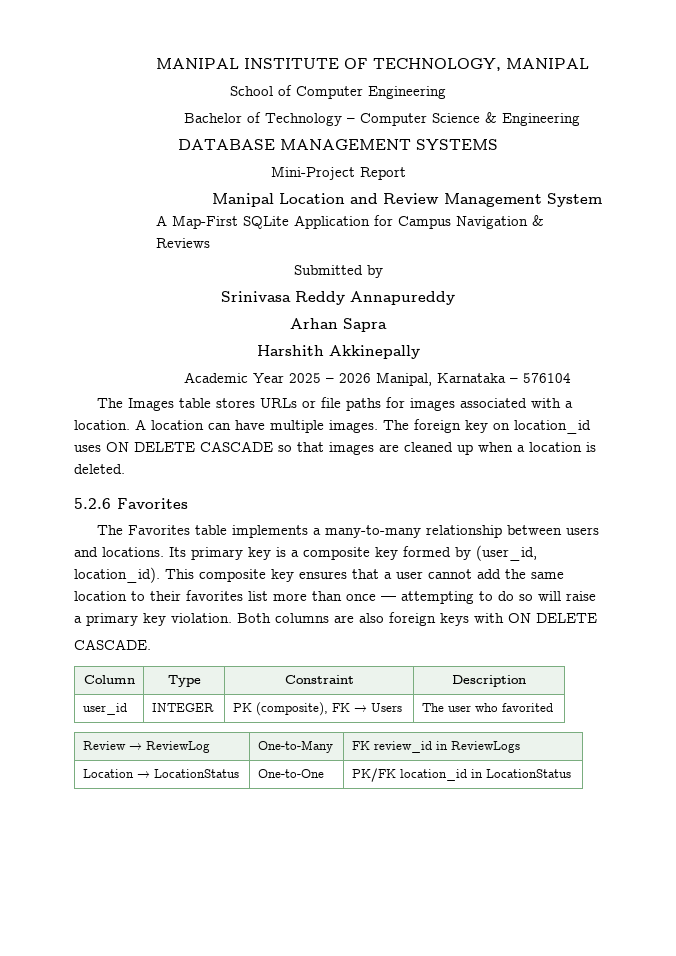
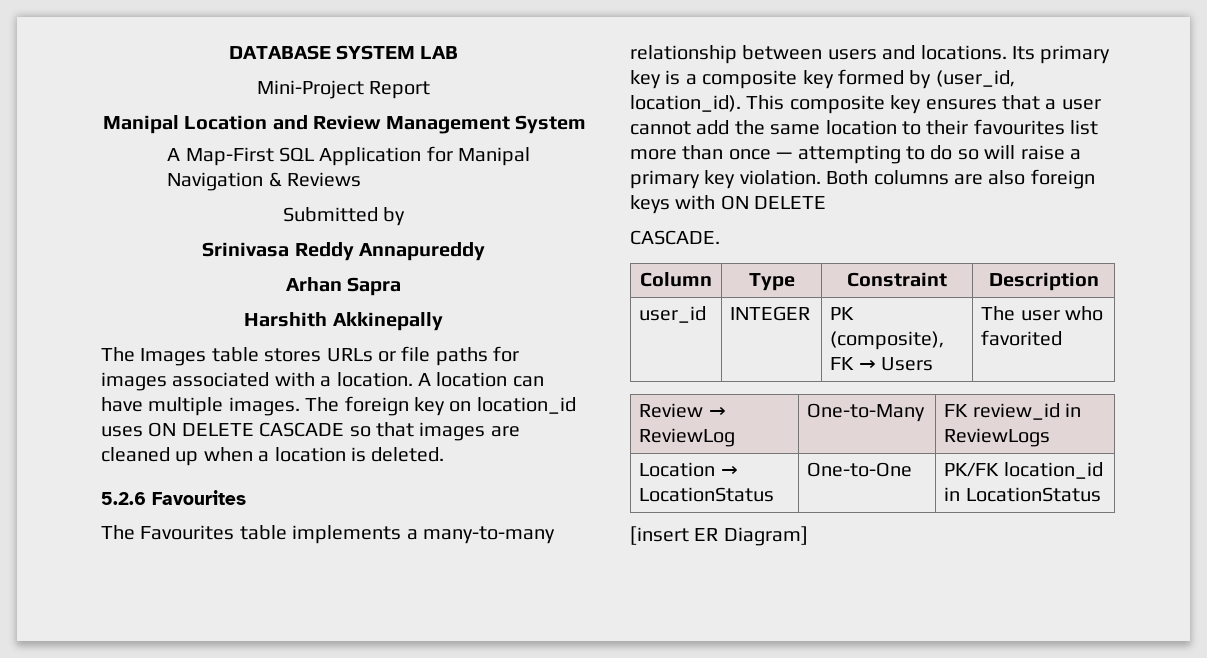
- MANIPAL INSTITUTE OF TECHNOLOGY, MANIPAL
- School of Computer Engineering
- Bachelor of Technology – Computer Science & Engineering
- DATABASE MANAGEMENT SYSTEMS
+ DATABASE SYSTEM LAB
- A Map-First SQLite Application for Campus Navigation & Reviews
+ A Map-First SQL Application for Manipal Navigation & Reviews
- Academic Year 2025 – 2026 Manipal, Karnataka – 576104
- 5.2.6 Favorites
- The Favorites table implements a many-to-many relationship between users and locations.
+ 5.2.6 Favourites
+ The Favourites table implements a many-to-many relationship between users and locations.
- This composite key ensures that a user cannot add the same location to their favorites list more than once — attempting to do so will raise a primary key violation.
+ This composite key ensures that a user cannot add the same location to their favourites list more than once — attempting to do so will raise a primary key violation.
+ [insert ER Diagram]

